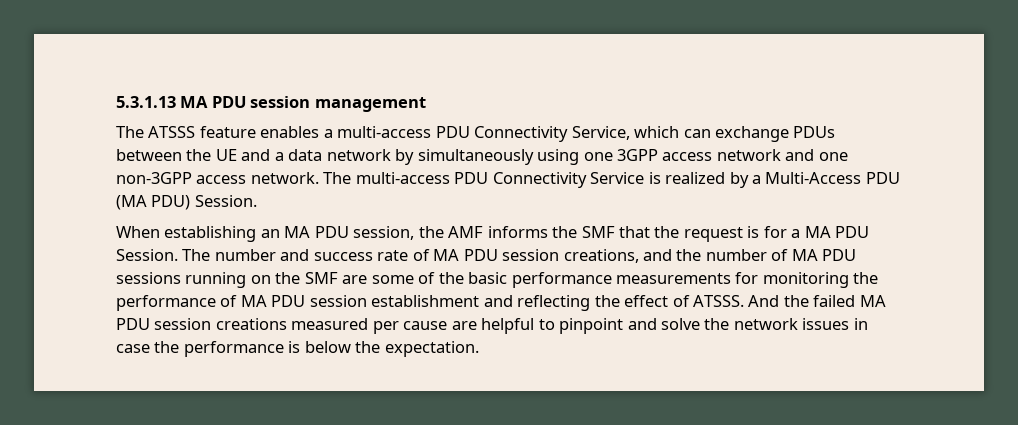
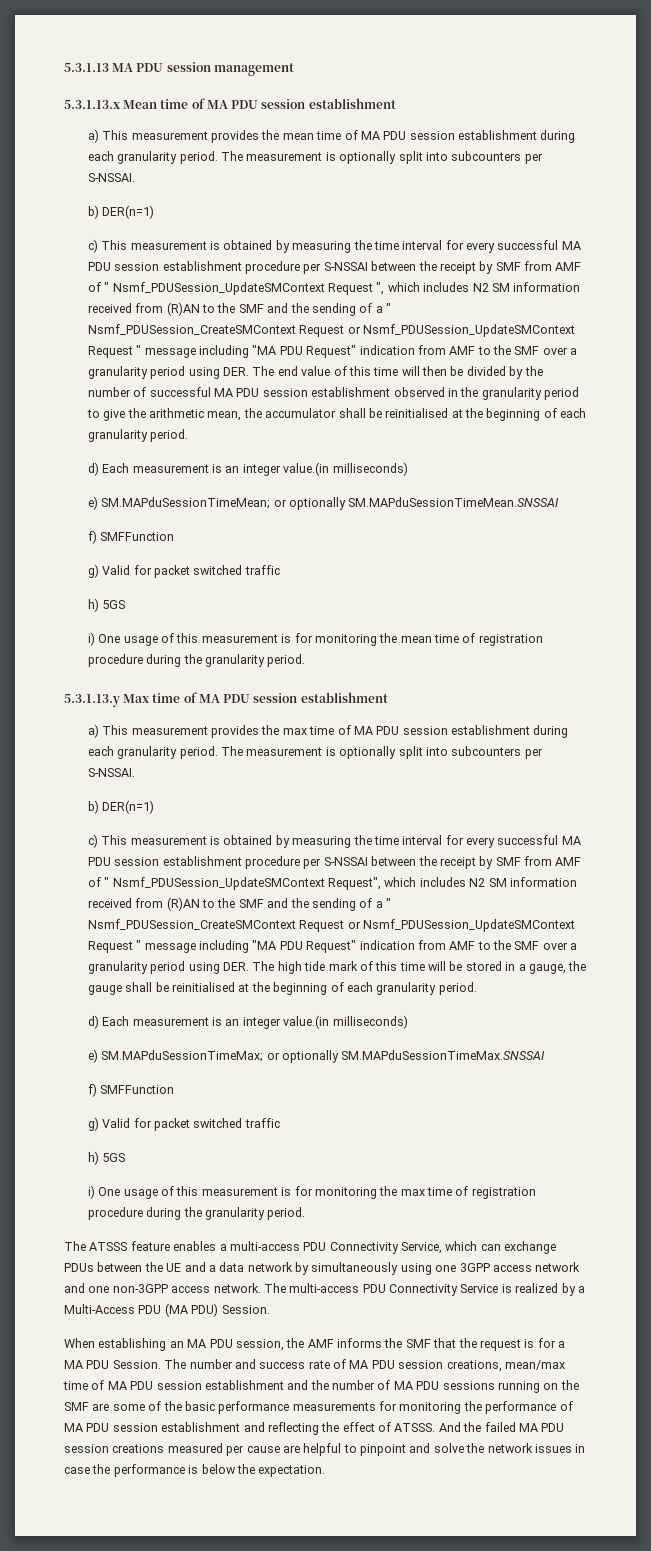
+ 5.3.1.13.x Mean time of MA PDU session establishment
+ a) This measurement provides the mean time of MA PDU session establishment during each granularity period. The measurement is optionally split into subcounters per S-NSSAI.
+ b) DER(n=1)
+ c) This measurement is obtained by measuring the time interval for every successful MA PDU session establishment procedure per S-NSSAI between the receipt by SMF from AMF of " Nsmf_PDUSession_UpdateSMContext Request ", which includes N2 SM information received from (R)AN to the SMF and the sending of a " Nsmf_PDUSession_CreateSMContext Request or Nsmf_PDUSession_UpdateSMContext Request " message including "MA PDU Request" indication from AMF to the SMF over a granularity period using DER. The end value of this time will then be divided by the number of successful MA PDU session establishment observed in the granularity period to give the arithmetic mean, the accumulator shall be reinitialised at the beginning of each granularity period.
+ d) Each measurement is an integer value.(in milliseconds)
+ e) SM.MAPduSessionTimeMean; or optionally SM.MAPduSessionTimeMean.SNSSAI
+ f) SMFFunction
+ g) Valid for packet switched traffic
+ h) 5GS
+ i) One usage of this measurement is for monitoring the mean time of registration procedure during the granularity period.
+ 5.3.1.13.y Max time of MA PDU session establishment
+ a) This measurement provides the max time of MA PDU session establishment during each granularity period. The measurement is optionally split into subcounters per S-NSSAI.
+ b) DER(n=1)
+ c) This measurement is obtained by measuring the time interval for every successful MA PDU session establishment procedure per S-NSSAI between the receipt by SMF from AMF of " Nsmf_PDUSession_UpdateSMContext Request", which includes N2 SM information received from (R)AN to the SMF and the sending of a " Nsmf_PDUSession_CreateSMContext Request or Nsmf_PDUSession_UpdateSMContext Request " message including "MA PDU Request" indication from AMF to the SMF over a granularity period using DER. The high tide mark of this time will be stored in a gauge, the gauge shall be reinitialised at the beginning of each granularity period.
+ d) Each measurement is an integer value.(in milliseconds)
+ e) SM.MAPduSessionTimeMax; or optionally SM.MAPduSessionTimeMax.SNSSAI
+ f) SMFFunction
+ g) Valid for packet switched traffic
+ h) 5GS
+ i) One usage of this measurement is for monitoring the max time of registration procedure during the granularity period.
- The number and success rate of MA PDU session creations, and the number of MA PDU sessions running on the SMF are some of the basic performance measurements for monitoring the performance of MA PDU session establishment and reflecting the effect of ATSSS.
+ The number and success rate of MA PDU session creations, mean/max time of MA PDU session establishment and the number of MA PDU sessions running on the SMF are some of the basic performance measurements for monitoring the performance of MA PDU session establishment and reflecting the effect of ATSSS.

